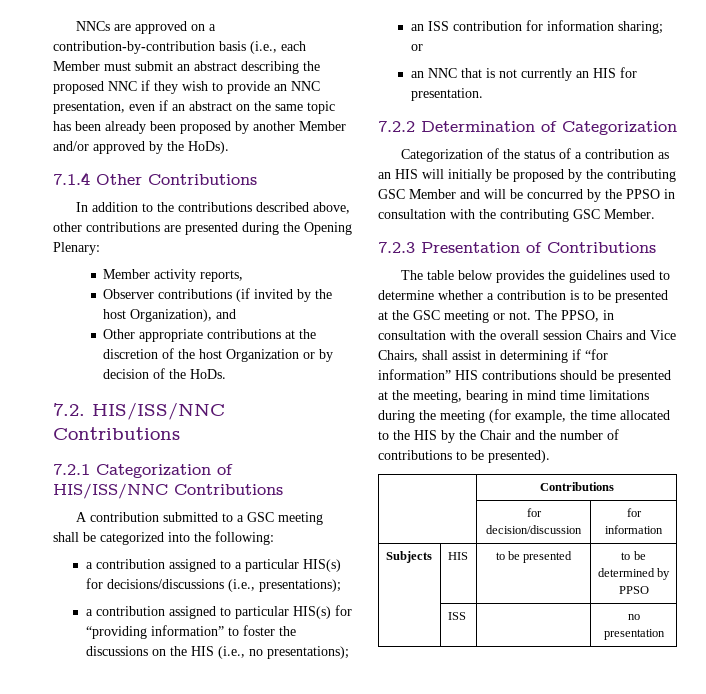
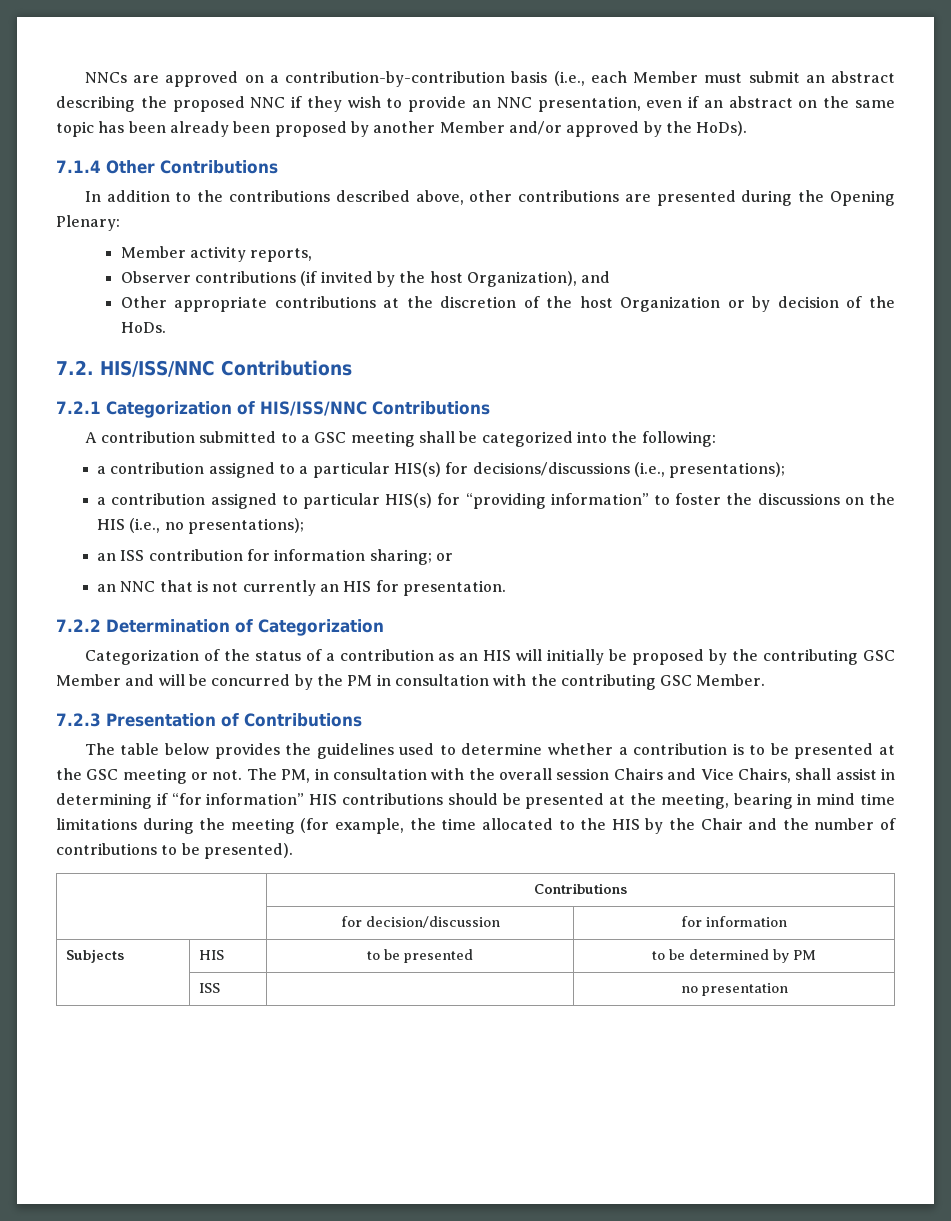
- Categorization of the status of a contribution as an HIS will initially be proposed by the contributing GSC Member and will be concurred by the PPSO in consultation with the contributing GSC Member.
+ Categorization of the status of a contribution as an HIS will initially be proposed by the contributing GSC Member and will be concurred by the PM in consultation with the contributing GSC Member.
- The PPSO, in consultation with the overall session Chairs and Vice Chairs, shall assist in determining if “for information” HIS contributions should be presented at the meeting, bearing in mind time limitations during the meeting (for example, the time allocated to the HIS by the Chair and the number of contributions to be presented).
+ The PM, in consultation with the overall session Chairs and Vice Chairs, shall assist in determining if “for information” HIS contributions should be presented at the meeting, bearing in mind time limitations during the meeting (for example, the time allocated to the HIS by the Chair and the number of contributions to be presented).
- Subjects | HIS | to be presented | to be determined by PPSO
+ Subjects | HIS | to be presented | to be determined by PM

